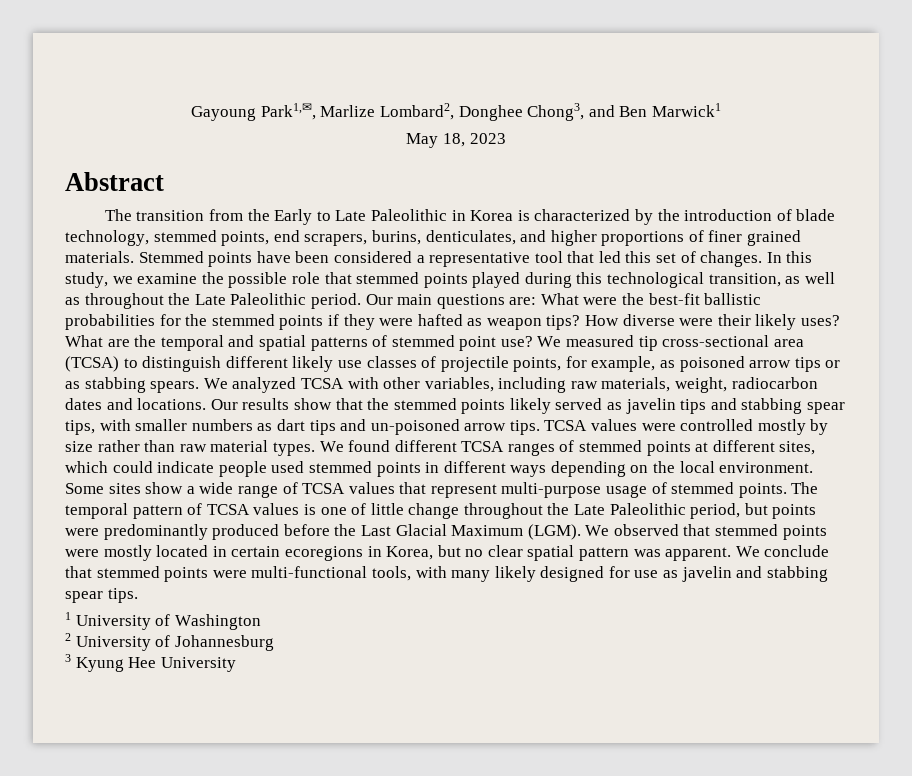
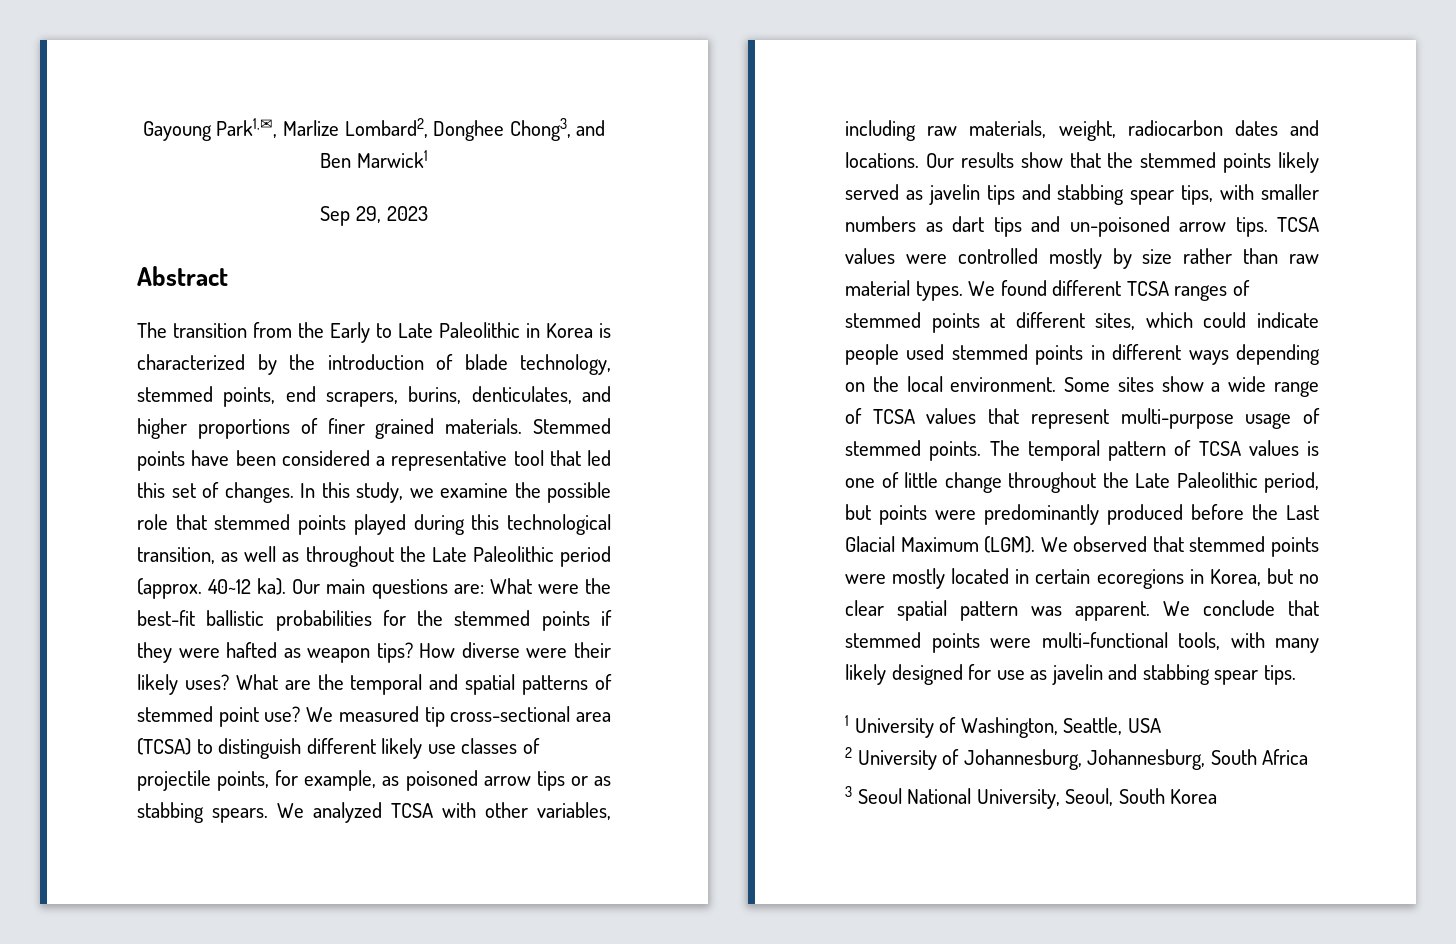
- May 18, 2023
+ Sep 29, 2023
- In this study, we examine the possible role that stemmed points played during this technological transition, as well as throughout the Late Paleolithic period.
+ In this study, we examine the possible role that stemmed points played during this technological transition, as well as throughout the Late Paleolithic period (approx. 40~12 ka).
- 1 University of Washington
+ 1 University of Washington, Seattle, USA
- 2 University of Johannesburg
- 3 Kyung Hee University
+ 2 University of Johannesburg, Johannesburg, South Africa
+ 3 Seoul National University, Seoul, South Korea

